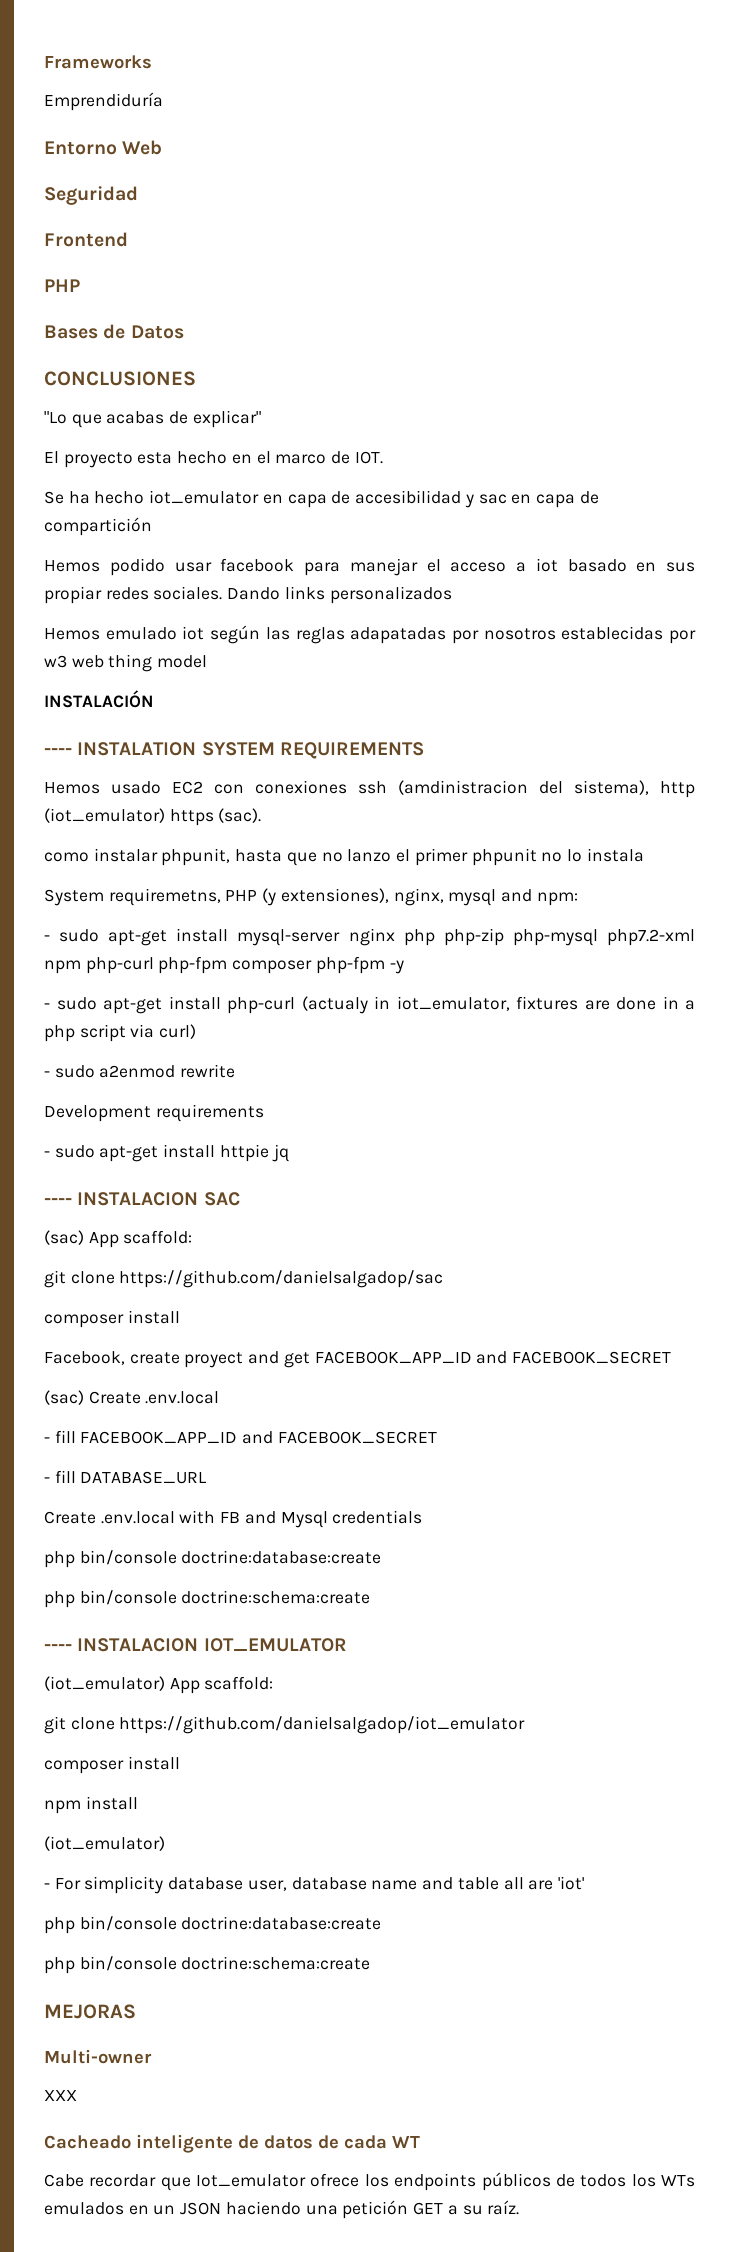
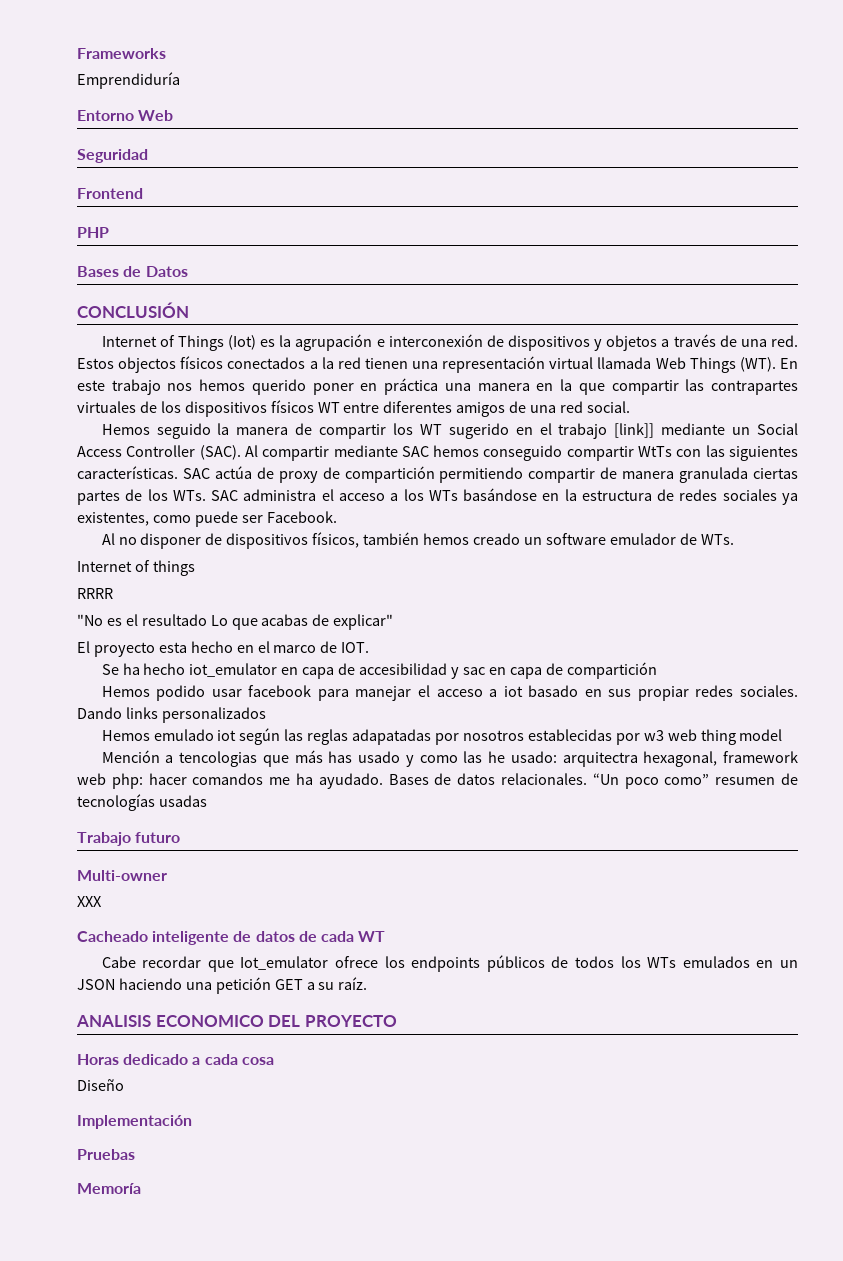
- CONCLUSIONES
- "Lo que acabas de explicar"
+ CONCLUSIÓN
+ Internet of Things (Iot) es la agrupación e interconexión de dispositivos y objetos a través de una red. Estos objectos físicos conectados a la red tienen una representación virtual llamada Web Things (WT). En este trabajo nos hemos querido poner en práctica una manera en la que compartir las contrapartes virtuales de los dispositivos físicos WT entre diferentes amigos de una red social.
+ Hemos seguido la manera de compartir los WT sugerido en el trabajo [link]] mediante un Social Access Controller (SAC). Al compartir mediante SAC hemos conseguido compartir WtTs con las siguientes características. SAC actúa de proxy de compartición permitiendo compartir de manera granulada ciertas partes de los WTs. SAC administra el acceso a los WTs basándose en la estructura de redes sociales ya existentes, como puede ser Facebook.
+ Al no disponer de dispositivos físicos, también hemos creado un software emulador de WTs.
+ Internet of things
+ RRRR
+ "No es el resultado Lo que acabas de explicar"
- INSTALACIÓN
- ---- INSTALATION SYSTEM REQUIREMENTS
- Hemos usado EC2 con conexiones ssh (amdinistracion del sistema), http (iot_emulator) https (sac).
- como instalar phpunit, hasta que no lanzo el primer phpunit no lo instala
- System requiremetns, PHP (y extensiones), nginx, mysql and npm:
- - sudo apt-get install mysql-server nginx php php-zip php-mysql php7.2-xml npm php-curl php-fpm composer php-fpm -y
- - sudo apt-get install php-curl (actualy in iot_emulator, fixtures are done in a php script via curl)
- - sudo a2enmod rewrite
- Development requirements
- - sudo apt-get install httpie jq
- ---- INSTALACION SAC
- (sac) App scaffold:
- git clone https://github.com/danielsalgadop/sac
- composer install
- Facebook, create proyect and get FACEBOOK_APP_ID and FACEBOOK_SECRET
- (sac) Create .env.local
- - fill FACEBOOK_APP_ID and FACEBOOK_SECRET
- - fill DATABASE_URL
- Create .env.local with FB and Mysql credentials
- php bin/console doctrine:database:create
- php bin/console doctrine:schema:create
- ---- INSTALACION IOT_EMULATOR
- (iot_emulator) App scaffold:
- git clone https://github.com/danielsalgadop/iot_emulator
- composer install
- npm install
- (iot_emulator)
- - For simplicity database user, database name and table all are 'iot'
- php bin/console doctrine:database:create
- php bin/console doctrine:schema:create
- MEJORAS
+ Mención a tencologias que más has usado y como las he usado: arquitectra hexagonal, framework web php: hacer comandos me ha ayudado. Bases de datos relacionales. “Un poco como” resumen de tecnologías usadas
+ Trabajo futuro
+ ANALISIS ECONOMICO DEL PROYECTO
+ Horas dedicado a cada cosa
+ Diseño
+ Implementación
+ Pruebas
+ Memoría

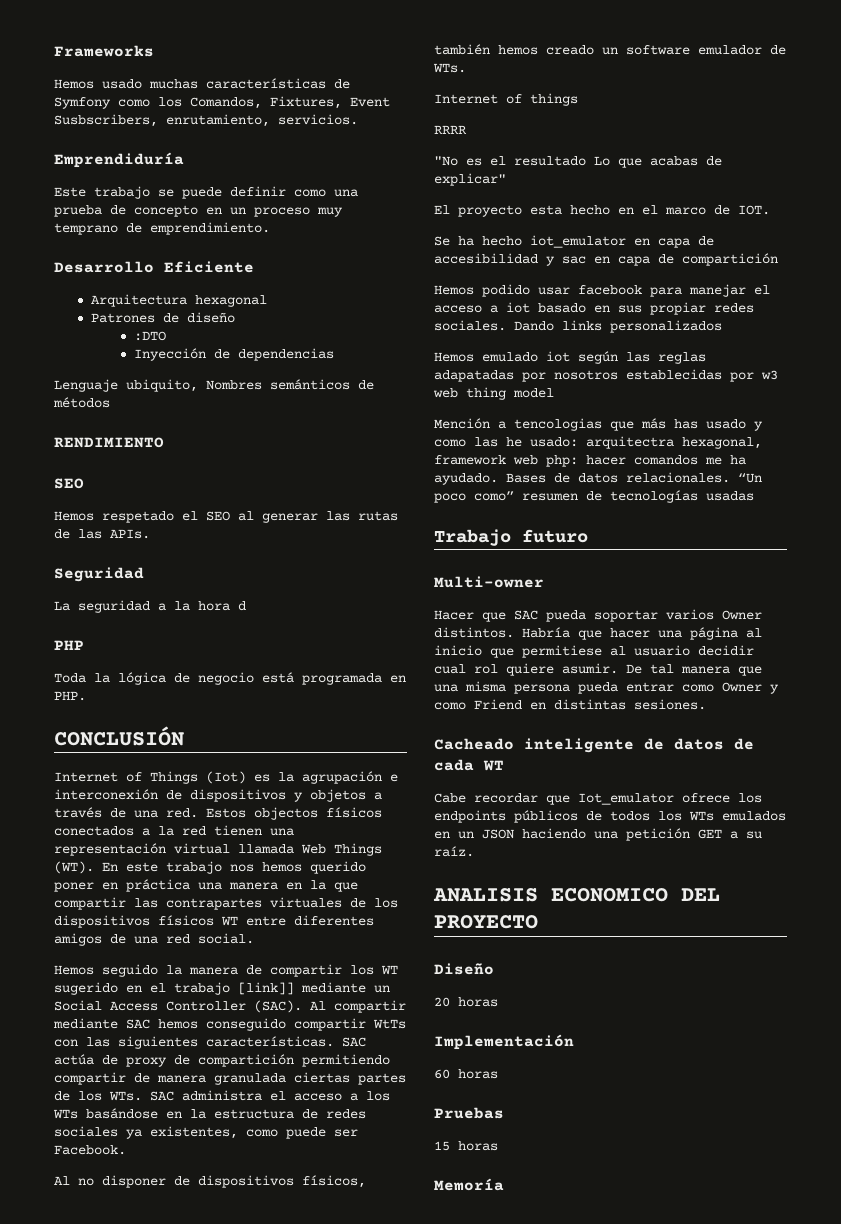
+ Hemos usado muchas características de Symfony como los Comandos, Fixtures, Event Susbscribers, enrutamiento, servicios.
  Emprendiduría
- Entorno Web
+ Este trabajo se puede definir como una prueba de concepto en un proceso muy temprano de emprendimiento.
+ Desarrollo Eficiente
+ Arquitectura hexagonal
+ Patrones de diseño
+ :DTO
+ Inyección de dependencias
+ Lenguaje ubiquito, Nombres semánticos de métodos
+ RENDIMIENTO
+ SEO
+ Hemos respetado el SEO al generar las rutas de las APIs.
  Seguridad
- Frontend
+ La seguridad a la hora d
  PHP
- Bases de Datos
+ Toda la lógica de negocio está programada en PHP.
- XXX
+ Hacer que SAC pueda soportar varios Owner distintos. Habría que hacer una página al inicio que permitiese al usuario decidir cual rol quiere asumir. De tal manera que una misma persona pueda entrar como Owner y como Friend en distintas sesiones.
- Horas dedicado a cada cosa
  Diseño
+ 20 horas
+ 60 horas
+ 15 horas

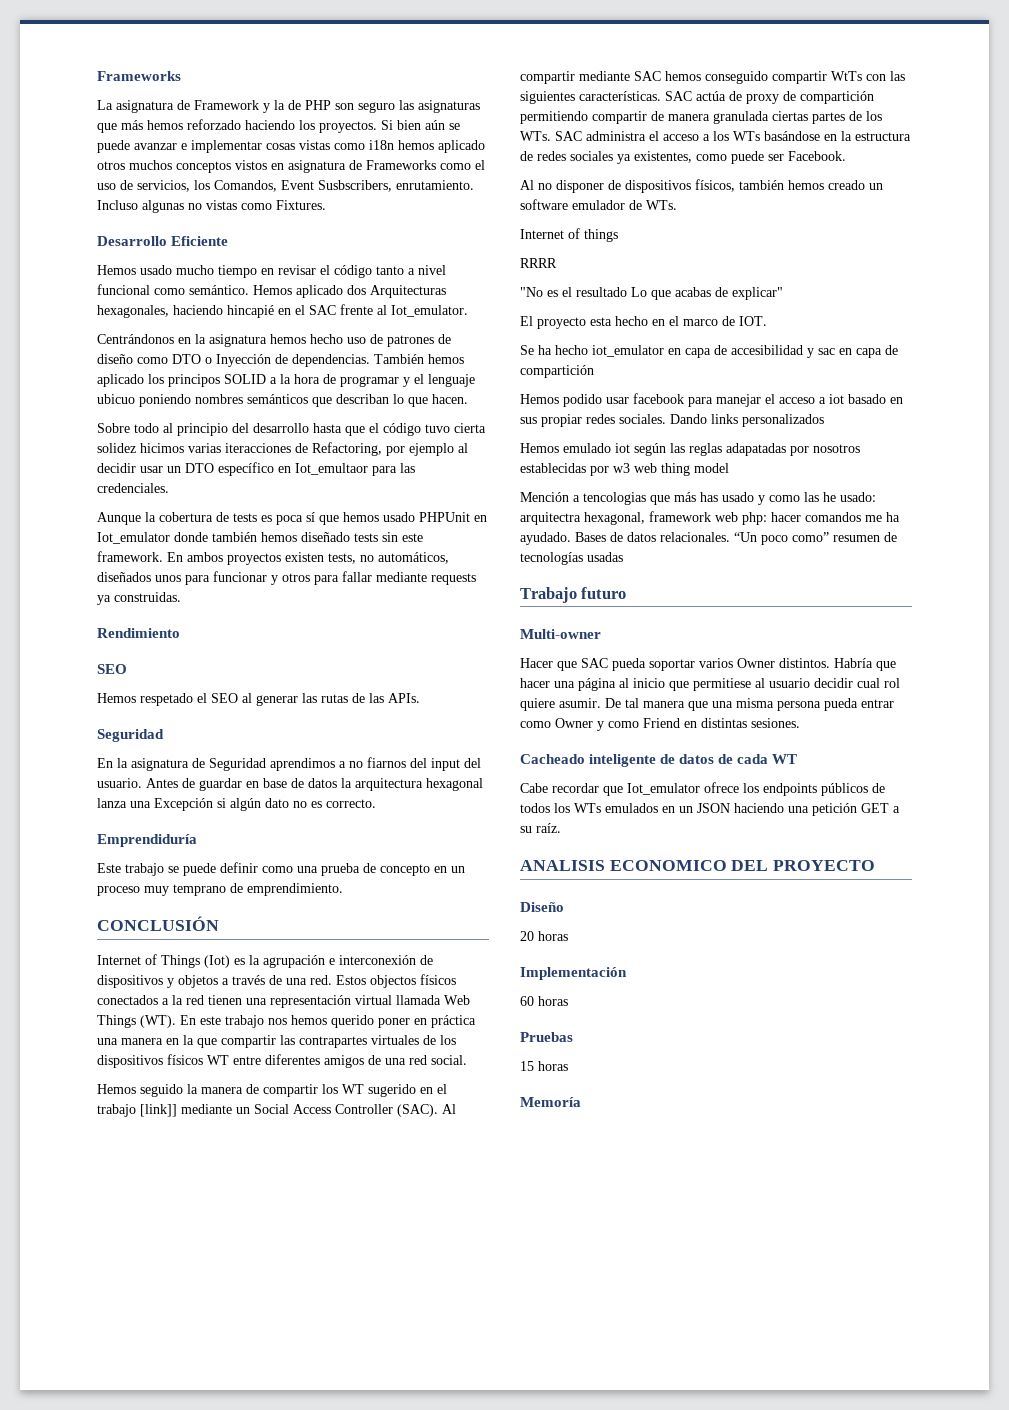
- Hemos usado muchas características de Symfony como los Comandos, Fixtures, Event Susbscribers, enrutamiento, servicios.
+ La asignatura de Framework y la de PHP son seguro las asignaturas que más hemos reforzado haciendo los proyectos. Si bien aún se puede avanzar e implementar cosas vistas como i18n hemos aplicado otros muchos conceptos vistos en asignatura de Frameworks como el uso de servicios, los Comandos, Event Susbscribers, enrutamiento. Incluso algunas no vistas como Fixtures.
+ Desarrollo Eficiente
+ Hemos usado mucho tiempo en revisar el código tanto a nivel funcional como semántico. Hemos aplicado dos Arquitecturas hexagonales, haciendo hincapié en el SAC frente al Iot_emulator.
+ Centrándonos en la asignatura hemos hecho uso de patrones de diseño como DTO o Inyección de dependencias. También hemos aplicado los principos SOLID a la hora de programar y el lenguaje ubicuo poniendo nombres semánticos que describan lo que hacen.
+ Sobre todo al principio del desarrollo hasta que el código tuvo cierta solidez hicimos varias iteracciones de Refactoring, por ejemplo al decidir usar un DTO específico en Iot_emultaor para las credenciales.
+ Aunque la cobertura de tests es poca sí que hemos usado PHPUnit en Iot_emulator donde también hemos diseñado tests sin este framework. En ambos proyectos existen tests, no automáticos, diseñados unos para funcionar y otros para fallar mediante requests ya construidas.
+ Rendimiento
+ SEO
+ Hemos respetado el SEO al generar las rutas de las APIs.
+ Seguridad
+ En la asignatura de Seguridad aprendimos a no fiarnos del input del usuario. Antes de guardar en base de datos la arquitectura hexagonal lanza una Excepción si algún dato no es correcto.
- Desarrollo Eficiente
- Arquitectura hexagonal
- Patrones de diseño
- :DTO
- Inyección de dependencias
- Lenguaje ubiquito, Nombres semánticos de métodos
- RENDIMIENTO
- SEO
- Hemos respetado el SEO al generar las rutas de las APIs.
- Seguridad
- La seguridad a la hora d
- PHP
- Toda la lógica de negocio está programada en PHP.

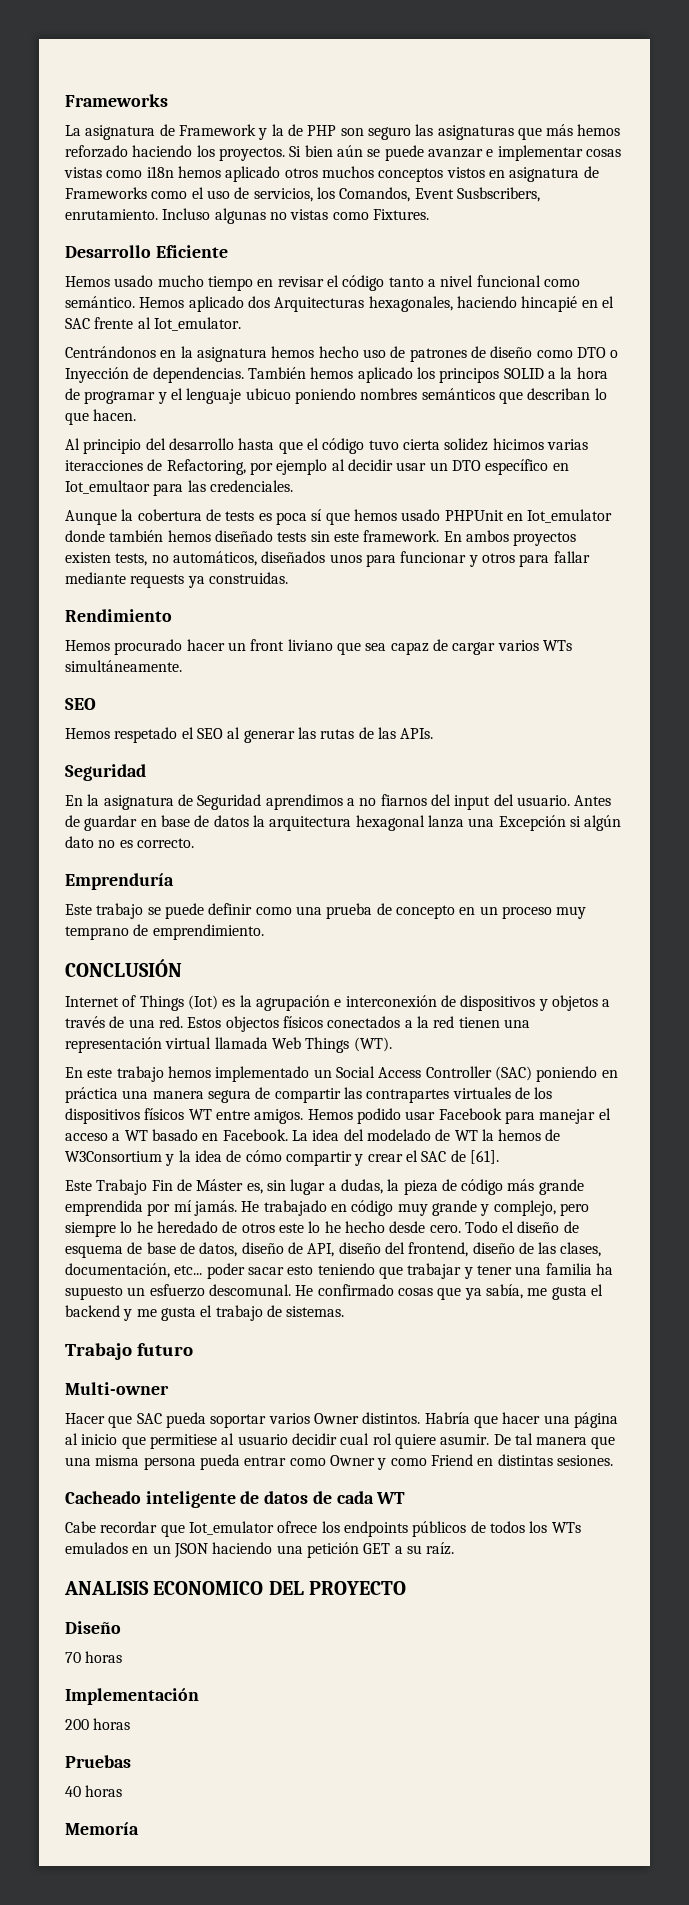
- Sobre todo al principio del desarrollo hasta que el código tuvo cierta solidez hicimos varias iteracciones de Refactoring, por ejemplo al decidir usar un DTO específico en Iot_emultaor para las credenciales.
+ Al principio del desarrollo hasta que el código tuvo cierta solidez hicimos varias iteracciones de Refactoring, por ejemplo al decidir usar un DTO específico en Iot_emultaor para las credenciales.
+ Hemos procurado hacer un front liviano que sea capaz de cargar varios WTs simultáneamente.
- Emprendiduría
+ Emprenduría
- Estos objectos físicos conectados a la red tienen una representación virtual llamada Web Things (WT). En este trabajo nos hemos querido poner en práctica una manera en la que compartir las contrapartes virtuales de los dispositivos físicos WT entre diferentes amigos de una red social.
- Hemos seguido la manera de compartir los WT sugerido en el trabajo [link]] mediante un Social Access Controller (SAC). Al compartir mediante SAC hemos conseguido compartir WtTs con las siguientes características. SAC actúa de proxy de compartición permitiendo compartir de manera granulada ciertas partes de los WTs. SAC administra el acceso a los WTs basándose en la estructura de redes sociales ya existentes, como puede ser Facebook.
- Al no disponer de dispositivos físicos, también hemos creado un software emulador de WTs.
- Internet of things
- RRRR
- "No es el resultado Lo que acabas de explicar"
- El proyecto esta hecho en el marco de IOT.
- Se ha hecho iot_emulator en capa de accesibilidad y sac en capa de compartición
- Hemos podido usar facebook para manejar el acceso a iot basado en sus propiar redes sociales. Dando links personalizados
- Hemos emulado iot según las reglas adapatadas por nosotros establecidas por w3 web thing model
- Mención a tencologias que más has usado y como las he usado: arquitectra hexagonal, framework web php: hacer comandos me ha ayudado. Bases de datos relacionales. “Un poco como” resumen de tecnologías usadas
+ Estos objectos físicos conectados a la red tienen una representación virtual llamada Web Things (WT).
+ En este trabajo hemos implementado un Social Access Controller (SAC) poniendo en práctica una manera segura de compartir las contrapartes virtuales de los dispositivos físicos WT entre amigos. Hemos podido usar Facebook para manejar el acceso a WT basado en Facebook. La idea del modelado de WT la hemos de W3Consortium y la idea de cómo compartir y crear el SAC de [61].
+ Este Trabajo Fin de Máster es, sin lugar a dudas, la pieza de código más grande emprendida por mí jamás. He trabajado en código muy grande y complejo, pero siempre lo he heredado de otros este lo he hecho desde cero. Todo el diseño de esquema de base de datos, diseño de API, diseño del frontend, diseño de las clases, documentación, etc... poder sacar esto teniendo que trabajar y tener una familia ha supuesto un esfuerzo descomunal. He confirmado cosas que ya sabía, me gusta el backend y me gusta el trabajo de sistemas.
- 20 horas
+ 70 horas
- 60 horas
+ 200 horas
- 15 horas
+ 40 horas

